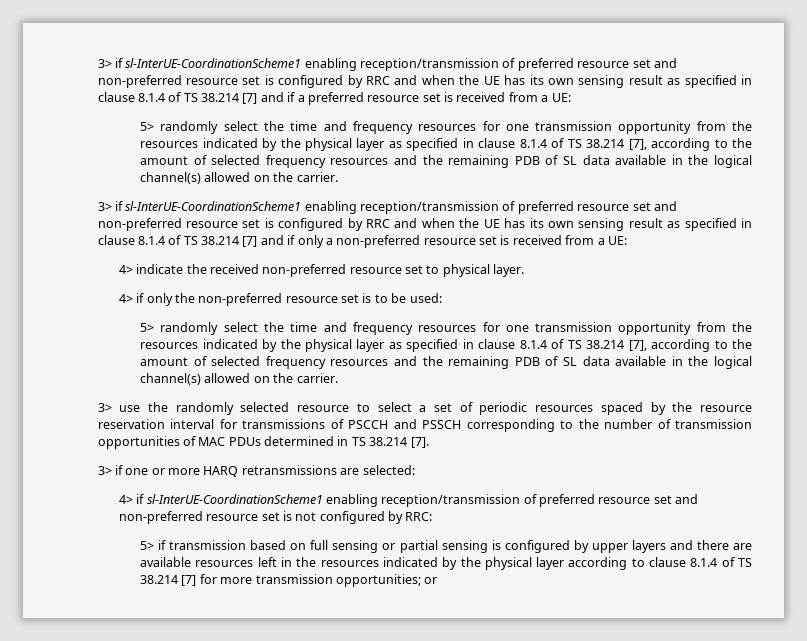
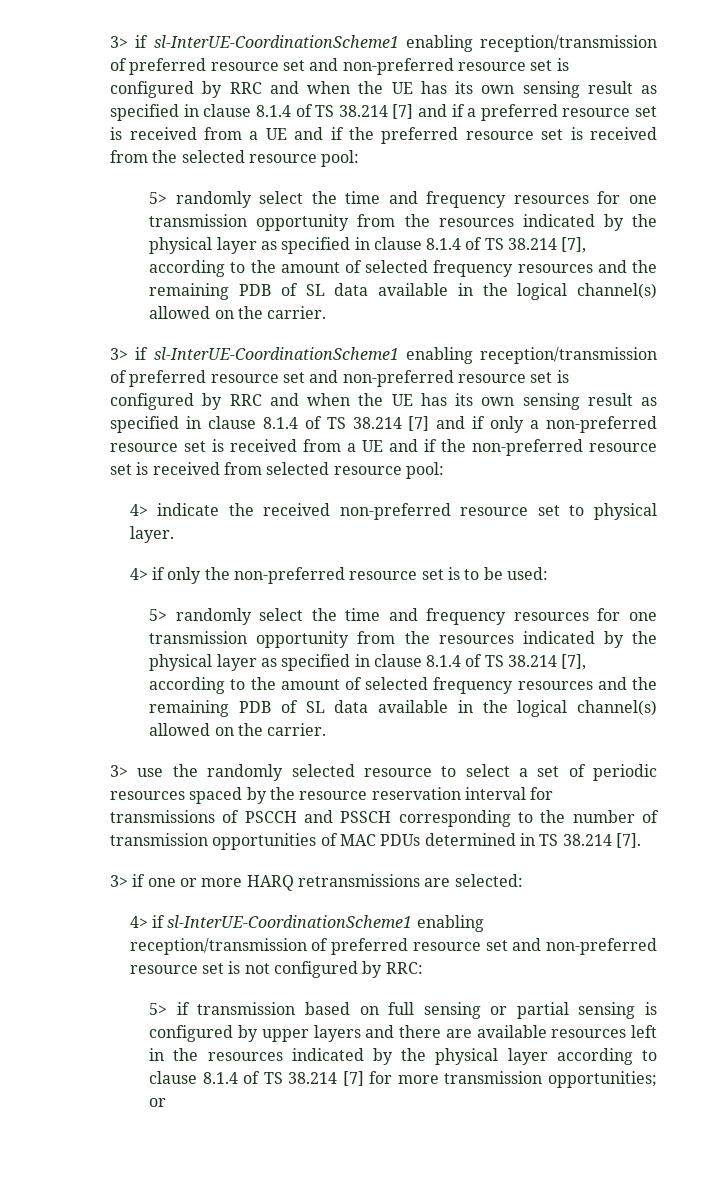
- 3> if sl-InterUE-CoordinationScheme1 enabling reception/transmission of preferred resource set and non-preferred resource set is configured by RRC and when the UE has its own sensing result as specified in clause 8.1.4 of TS 38.214 [7] and if a preferred resource set is received from a UE:
+ 3> if sl-InterUE-CoordinationScheme1 enabling reception/transmission of preferred resource set and non-preferred resource set is configured by RRC and when the UE has its own sensing result as specified in clause 8.1.4 of TS 38.214 [7] and if a preferred resource set is received from a UE and if the preferred resource set is received from the selected resource pool:
- 3> if sl-InterUE-CoordinationScheme1 enabling reception/transmission of preferred resource set and non-preferred resource set is configured by RRC and when the UE has its own sensing result as specified in clause 8.1.4 of TS 38.214 [7] and if only a non-preferred resource set is received from a UE:
+ 3> if sl-InterUE-CoordinationScheme1 enabling reception/transmission of preferred resource set and non-preferred resource set is configured by RRC and when the UE has its own sensing result as specified in clause 8.1.4 of TS 38.214 [7] and if only a non-preferred resource set is received from a UE and if the non-preferred resource set is received from selected resource pool:

